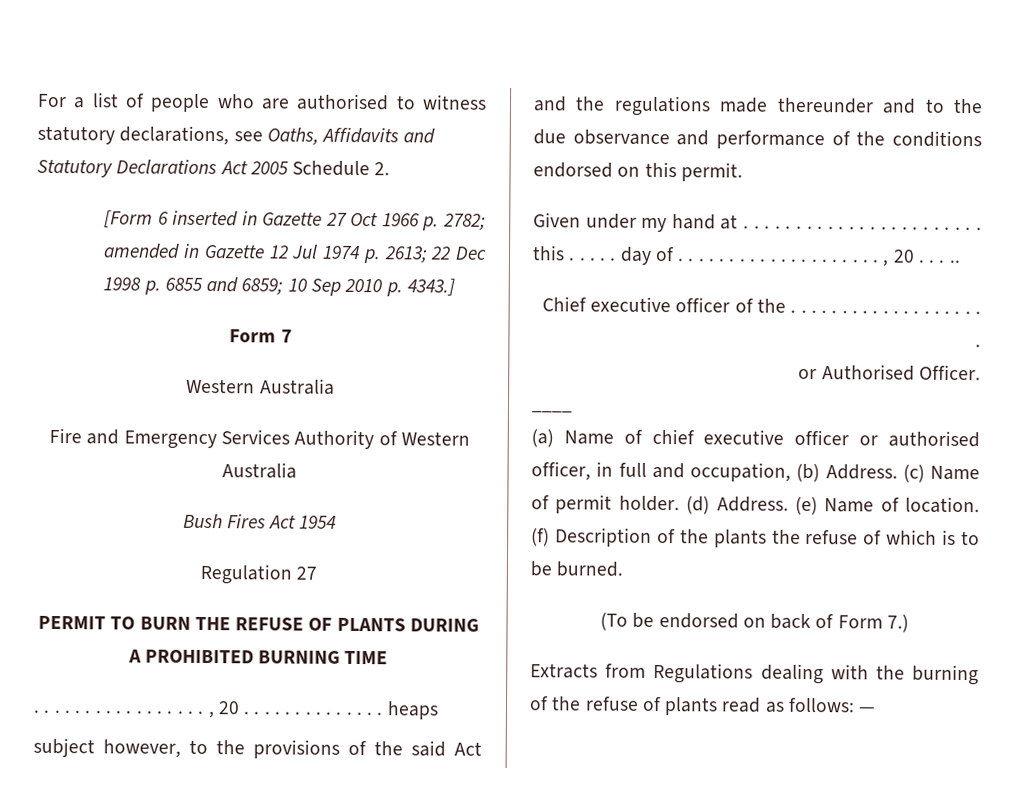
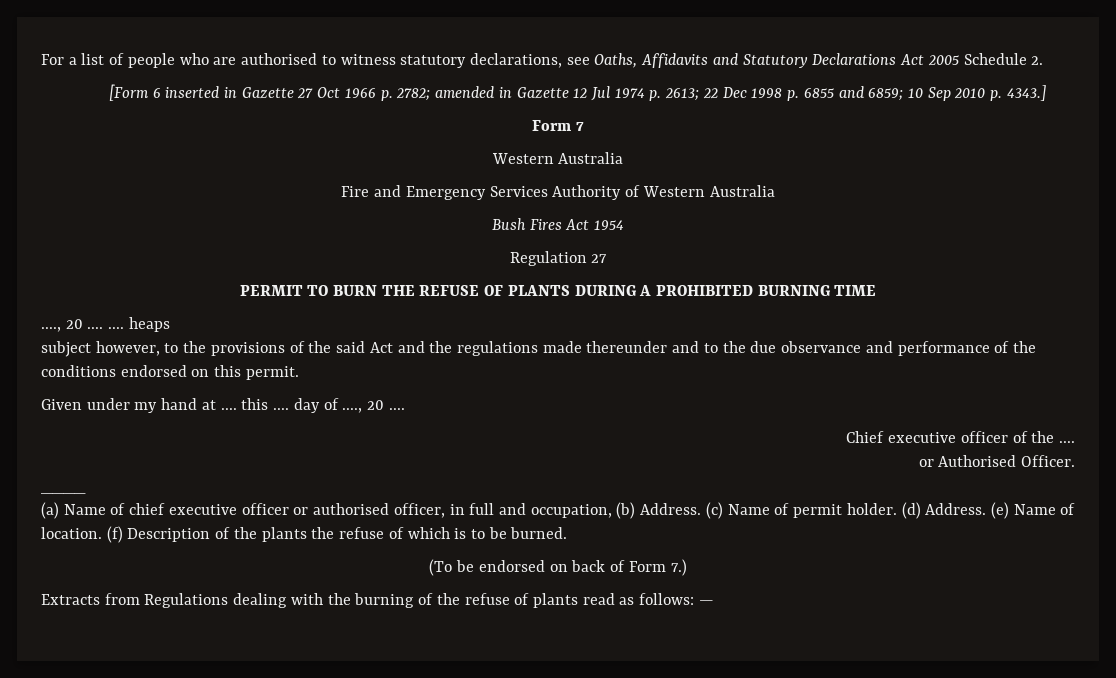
- . . . . . . . . . . . . . . . . . , 20 . . . . . . . . . . . . . . heaps
+ ...., 20 .... .... heaps
- Given under my hand at . . . . . . . . . . . . . . . . . . . . . . . this . . . . . day of . . . . . . . . . . . . . . . . . . . . , 20 . . . ..
+ Given under my hand at .... this .... day of ...., 20 ....
- Chief executive officer of the . . . . . . . . . . . . . . . . . . . .
+ Chief executive officer of the ....

